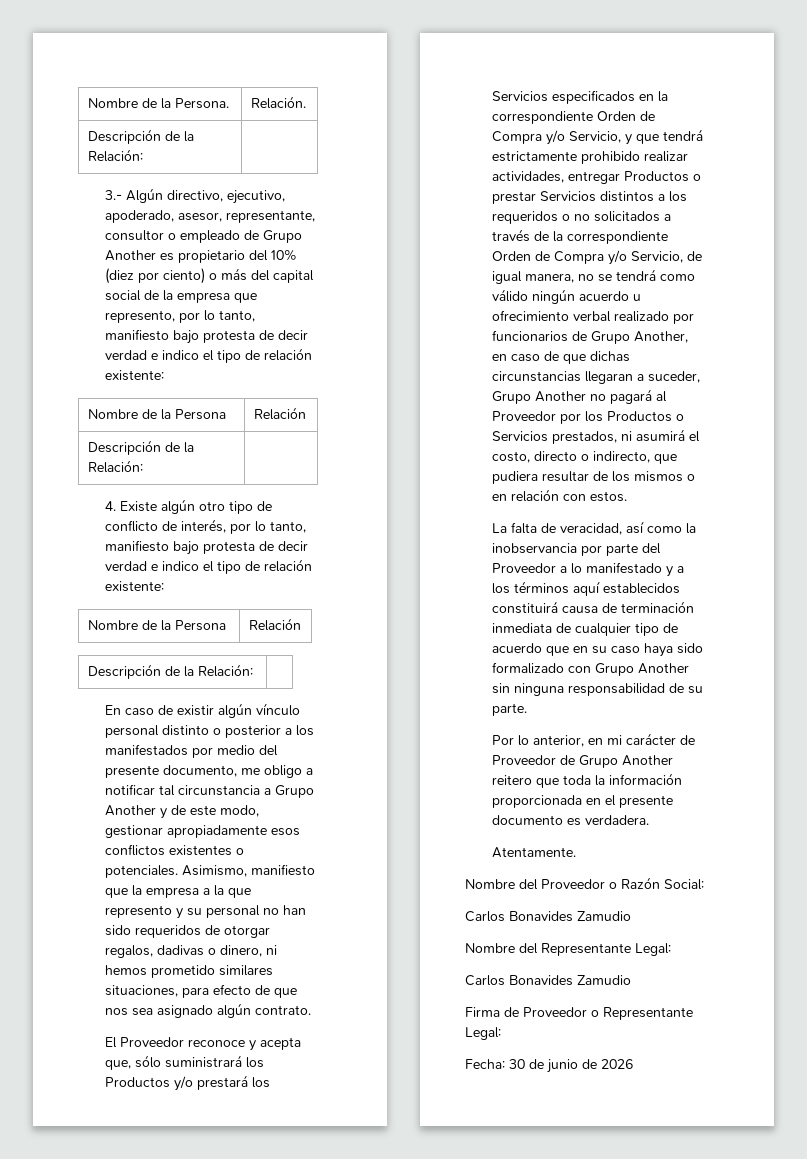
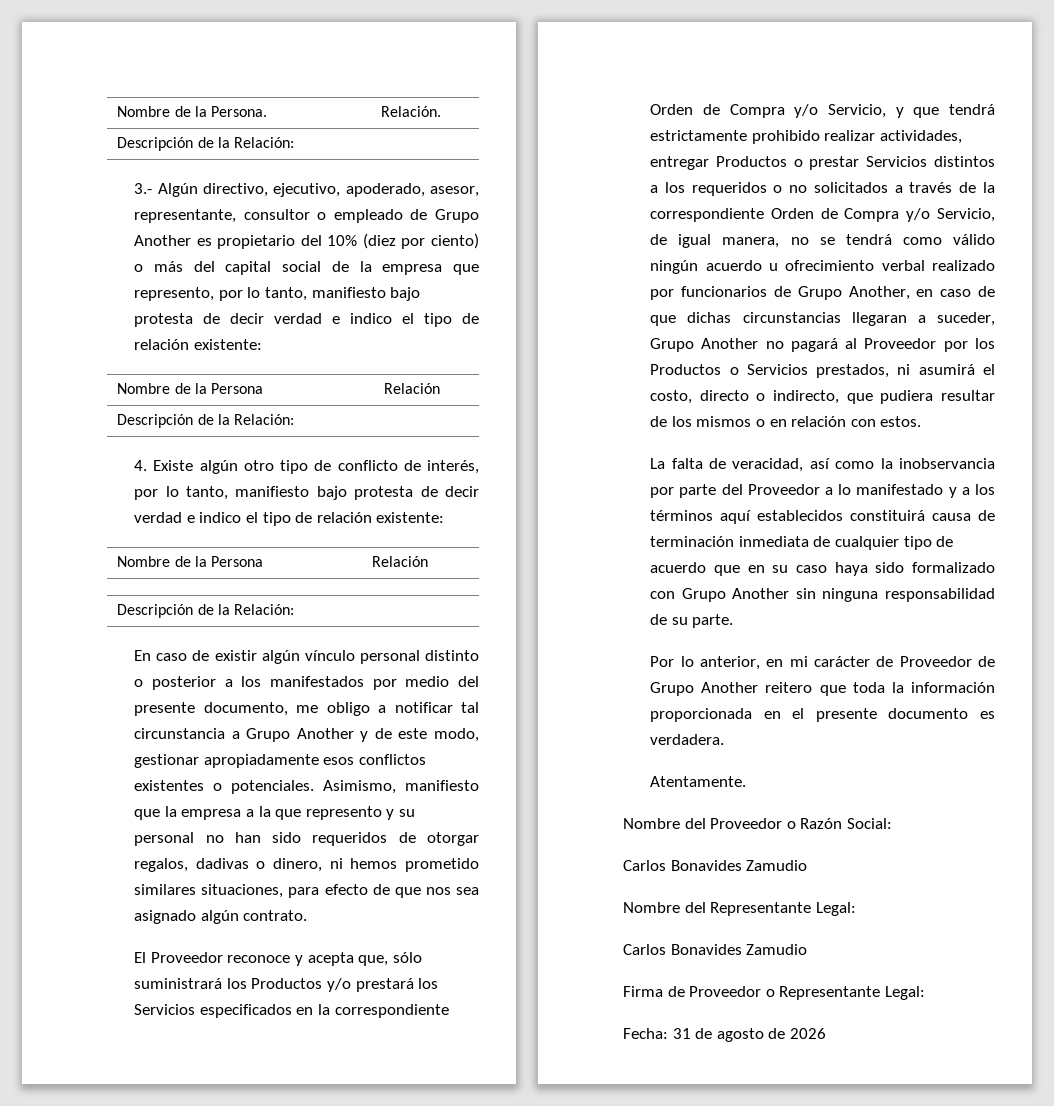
- Fecha: 30 de junio de 2026
+ Fecha: 31 de agosto de 2026

